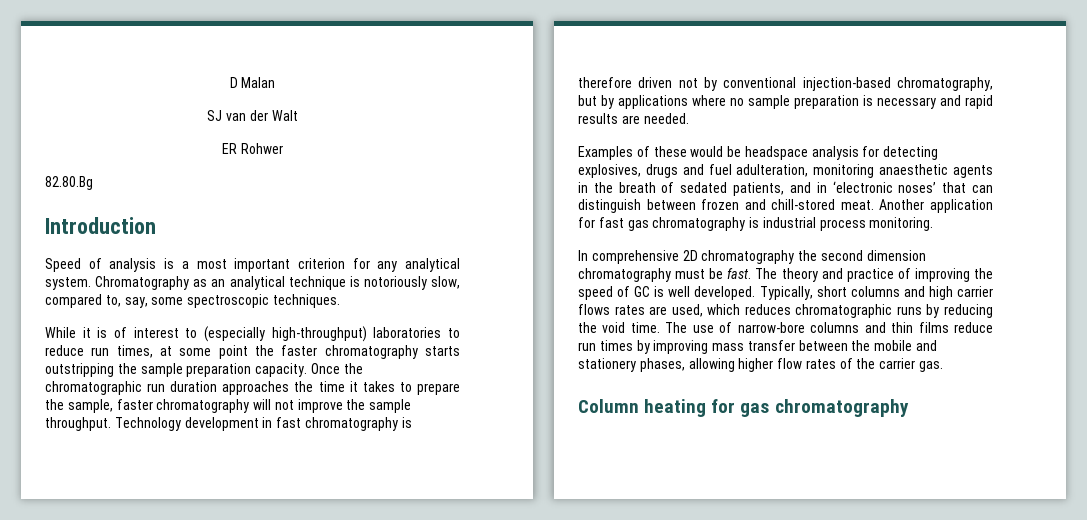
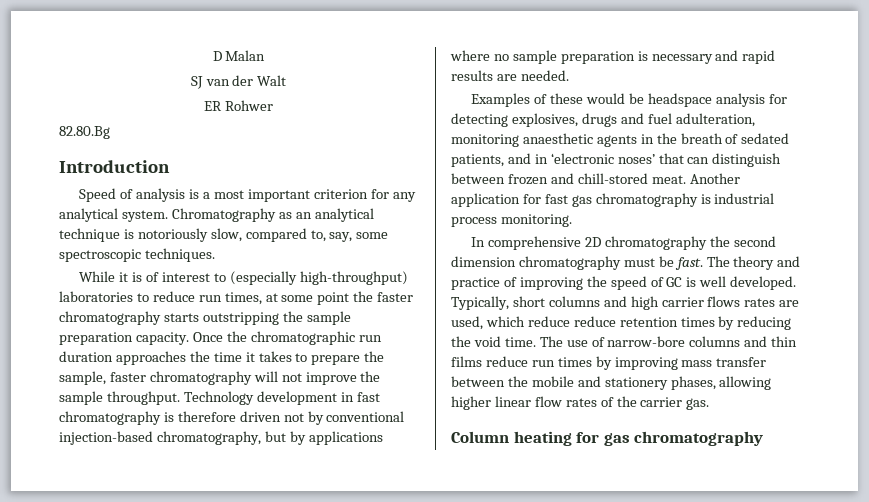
- Typically, short columns and high carrier flows rates are used, which reduces chromatographic runs by reducing the void time.
+ Typically, short columns and high carrier flows rates are used, which reduce reduce retention times by reducing the void time.
- The use of narrow-bore columns and thin films reduce run times by improving mass transfer between the mobile and stationery phases, allowing higher flow rates of the carrier gas.
+ The use of narrow-bore columns and thin films reduce run times by improving mass transfer between the mobile and stationery phases, allowing higher linear flow rates of the carrier gas.

